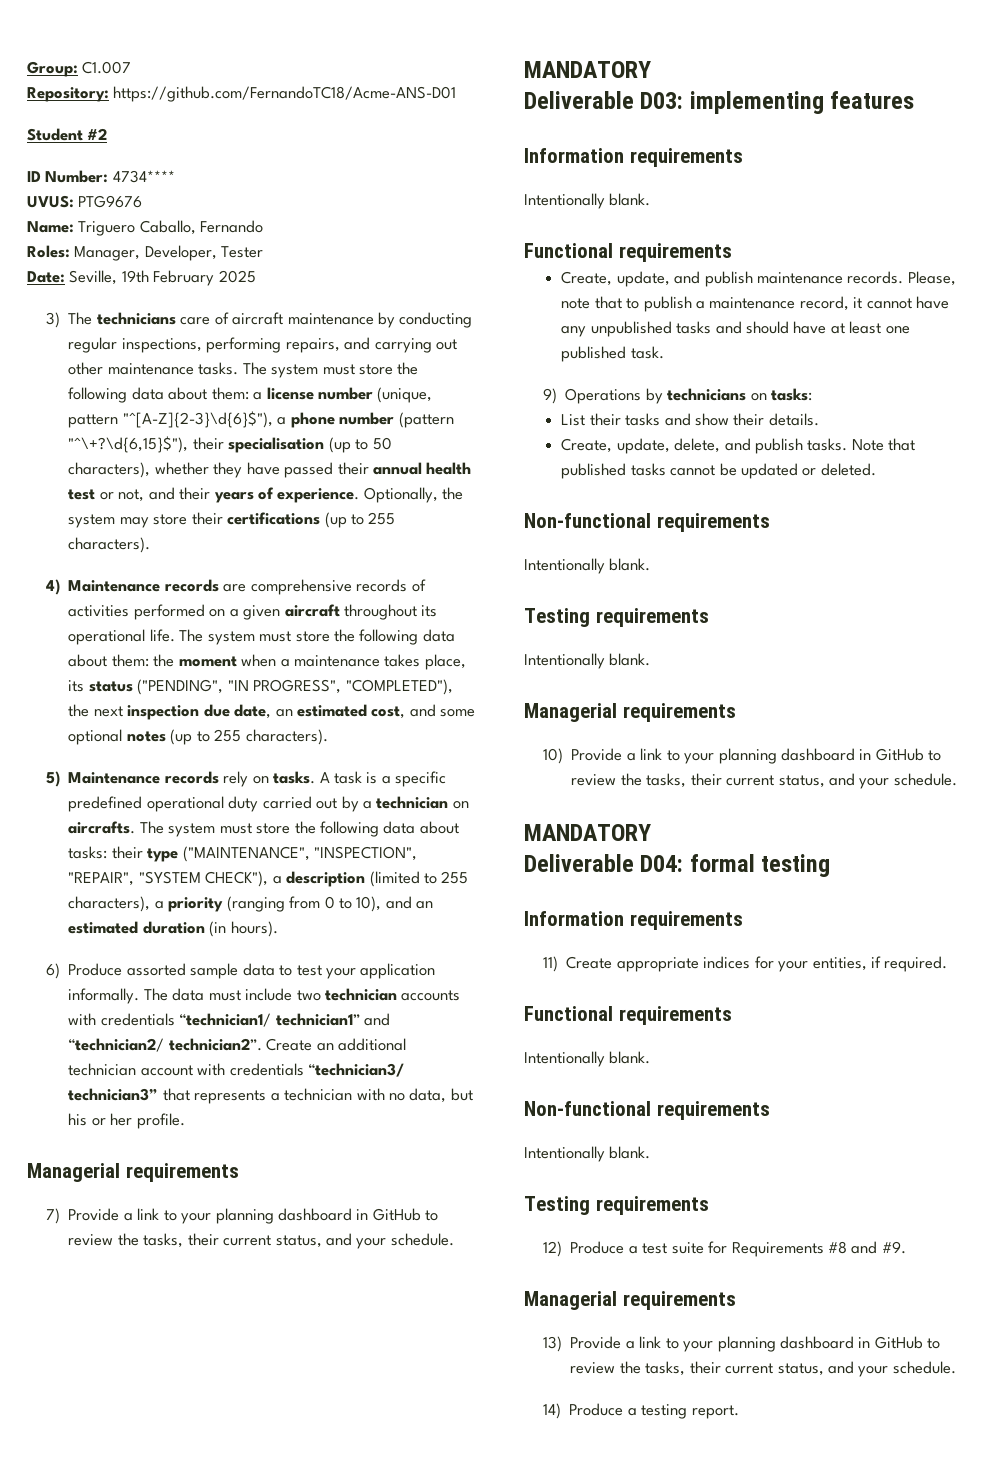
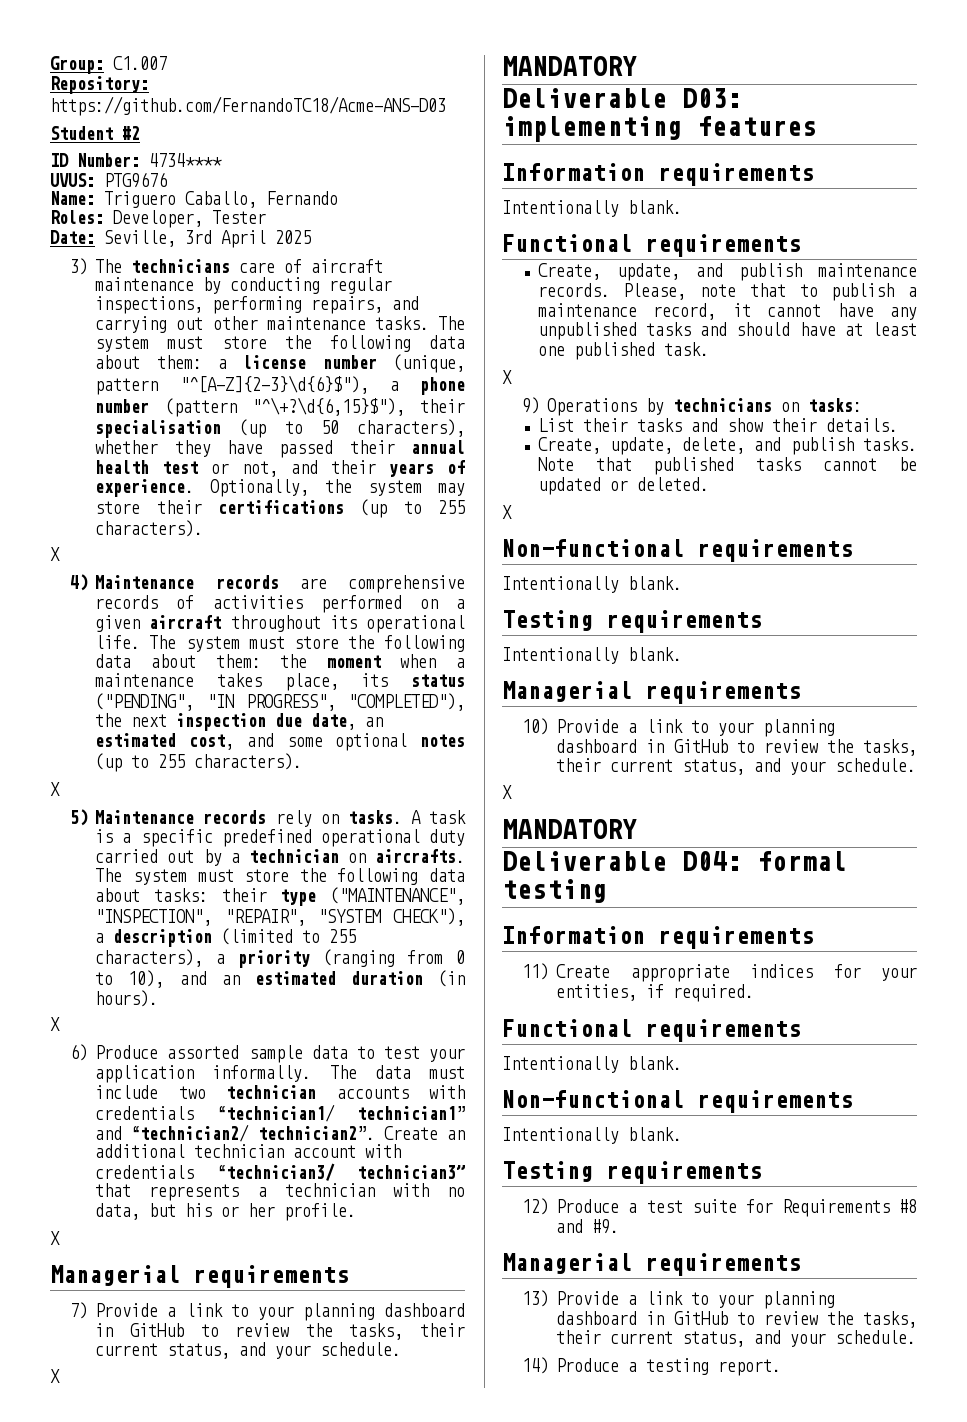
- Repository: https://github.com/FernandoTC18/Acme-ANS-D01
+ Repository: https://github.com/FernandoTC18/Acme-ANS-D03
- Roles: Manager, Developer, Tester
+ Roles: Developer, Tester
- Date: Seville, 19th February 2025
+ Date: Seville, 3rd April 2025
  Optionally, the system may store their certifications (up to 255 characters).
+ X
  The system must store the following data about them: the moment when a maintenance takes place, its status ("PENDING", "IN PROGRESS", "COMPLETED"), the next inspection due date, an estimated cost, and some optional notes (up to 255 characters).
+ X
  The system must store the following data about tasks: their type ("MAINTENANCE", "INSPECTION", "REPAIR", "SYSTEM CHECK"), a description (limited to 255 characters), a priority (ranging from 0 to 10), and an estimated duration (in hours).
+ X
  Create an additional technician account with credentials “technician3/ technician3” that represents a technician with no data, but his or her profile.
+ X
  7) Provide a link to your planning dashboard in GitHub to review the tasks, their current status, and your schedule.
+ X
  Please, note that to publish a maintenance record, it cannot have any unpublished tasks and should have at least one published task.
+ X
  Note that published tasks cannot be updated or deleted.
+ X
  10) Provide a link to your planning dashboard in GitHub to review the tasks, their current status, and your schedule.
+ X

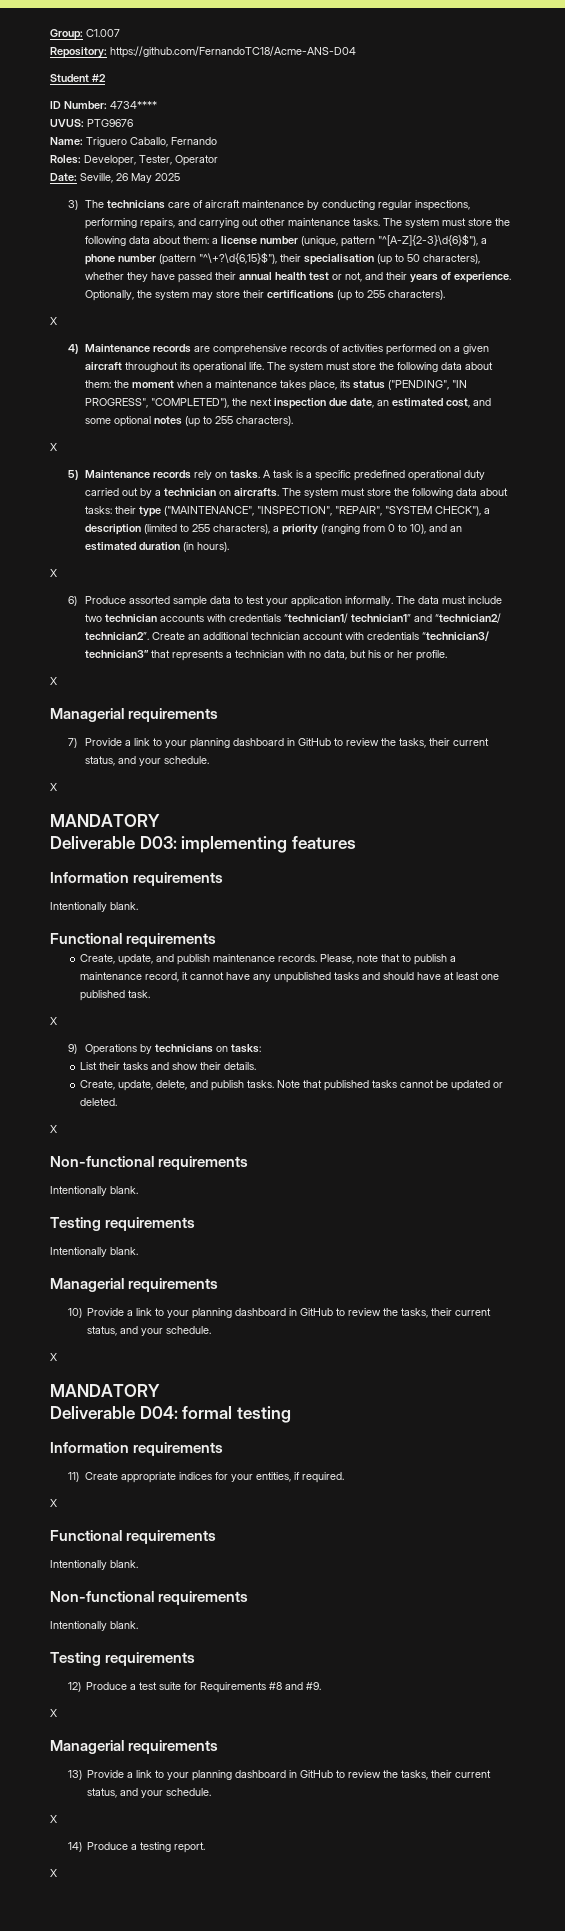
- Repository: https://github.com/FernandoTC18/Acme-ANS-D03
+ Repository: https://github.com/FernandoTC18/Acme-ANS-D04
- Roles: Developer, Tester
+ Roles: Developer, Tester, Operator
- Date: Seville, 3rd April 2025
+ Date: Seville, 26 May 2025
  11) Create appropriate indices for your entities, if required.
+ X
  12) Produce a test suite for Requirements #8 and #9.
+ X
  13) Provide a link to your planning dashboard in GitHub to review the tasks, their current status, and your schedule.
+ X
  14) Produce a testing report.
+ X

